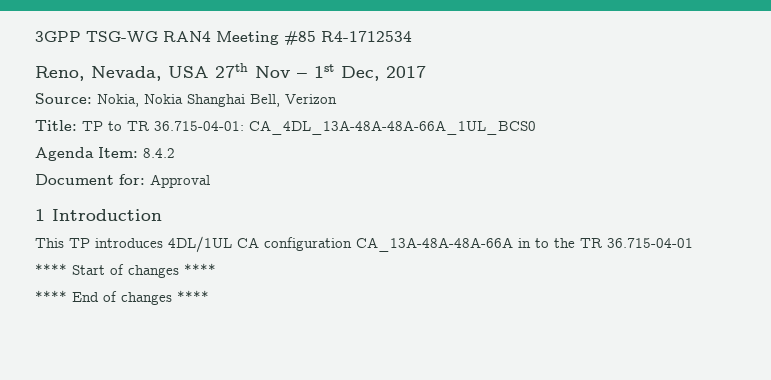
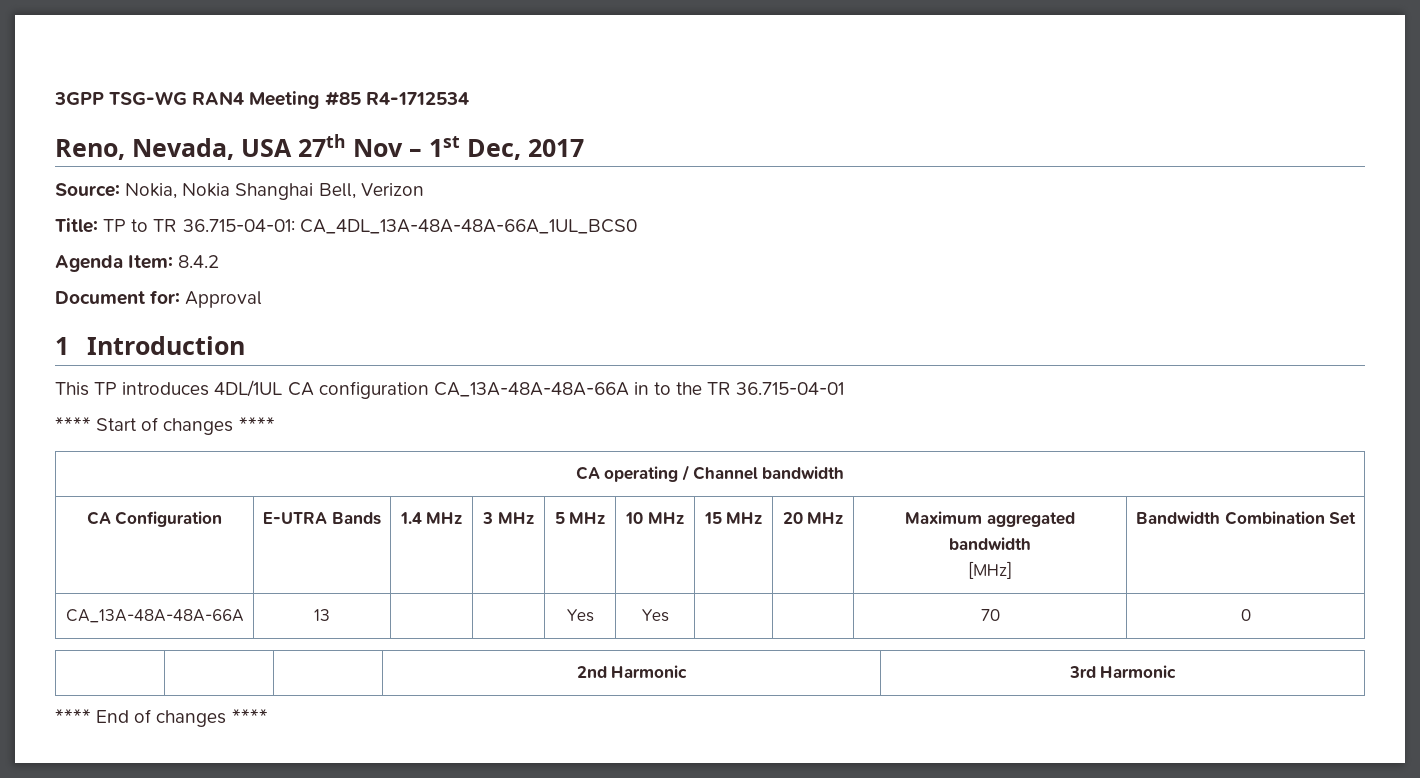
+ CA operating / Channel bandwidth
+ CA Configuration | E-UTRA Bands | 1.4 MHz | 3 MHz | 5 MHz | 10 MHz | 15 MHz | 20 MHz | Maximum aggregated bandwidth
+ [MHz] | Bandwidth Combination Set
+ CA_13A-48A-48A-66A | 13 | | | Yes | Yes | | | 70 | 0
+ | | | 2nd Harmonic | 3rd Harmonic

